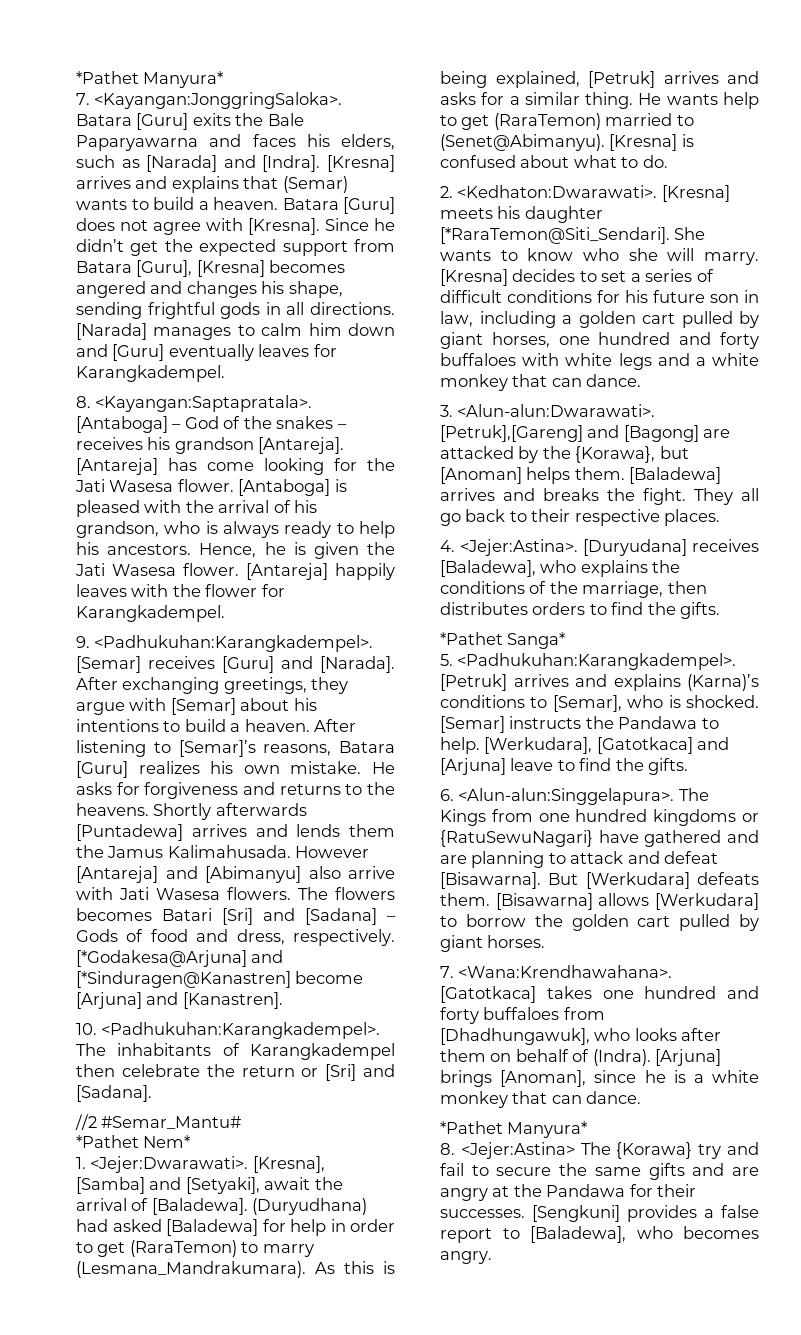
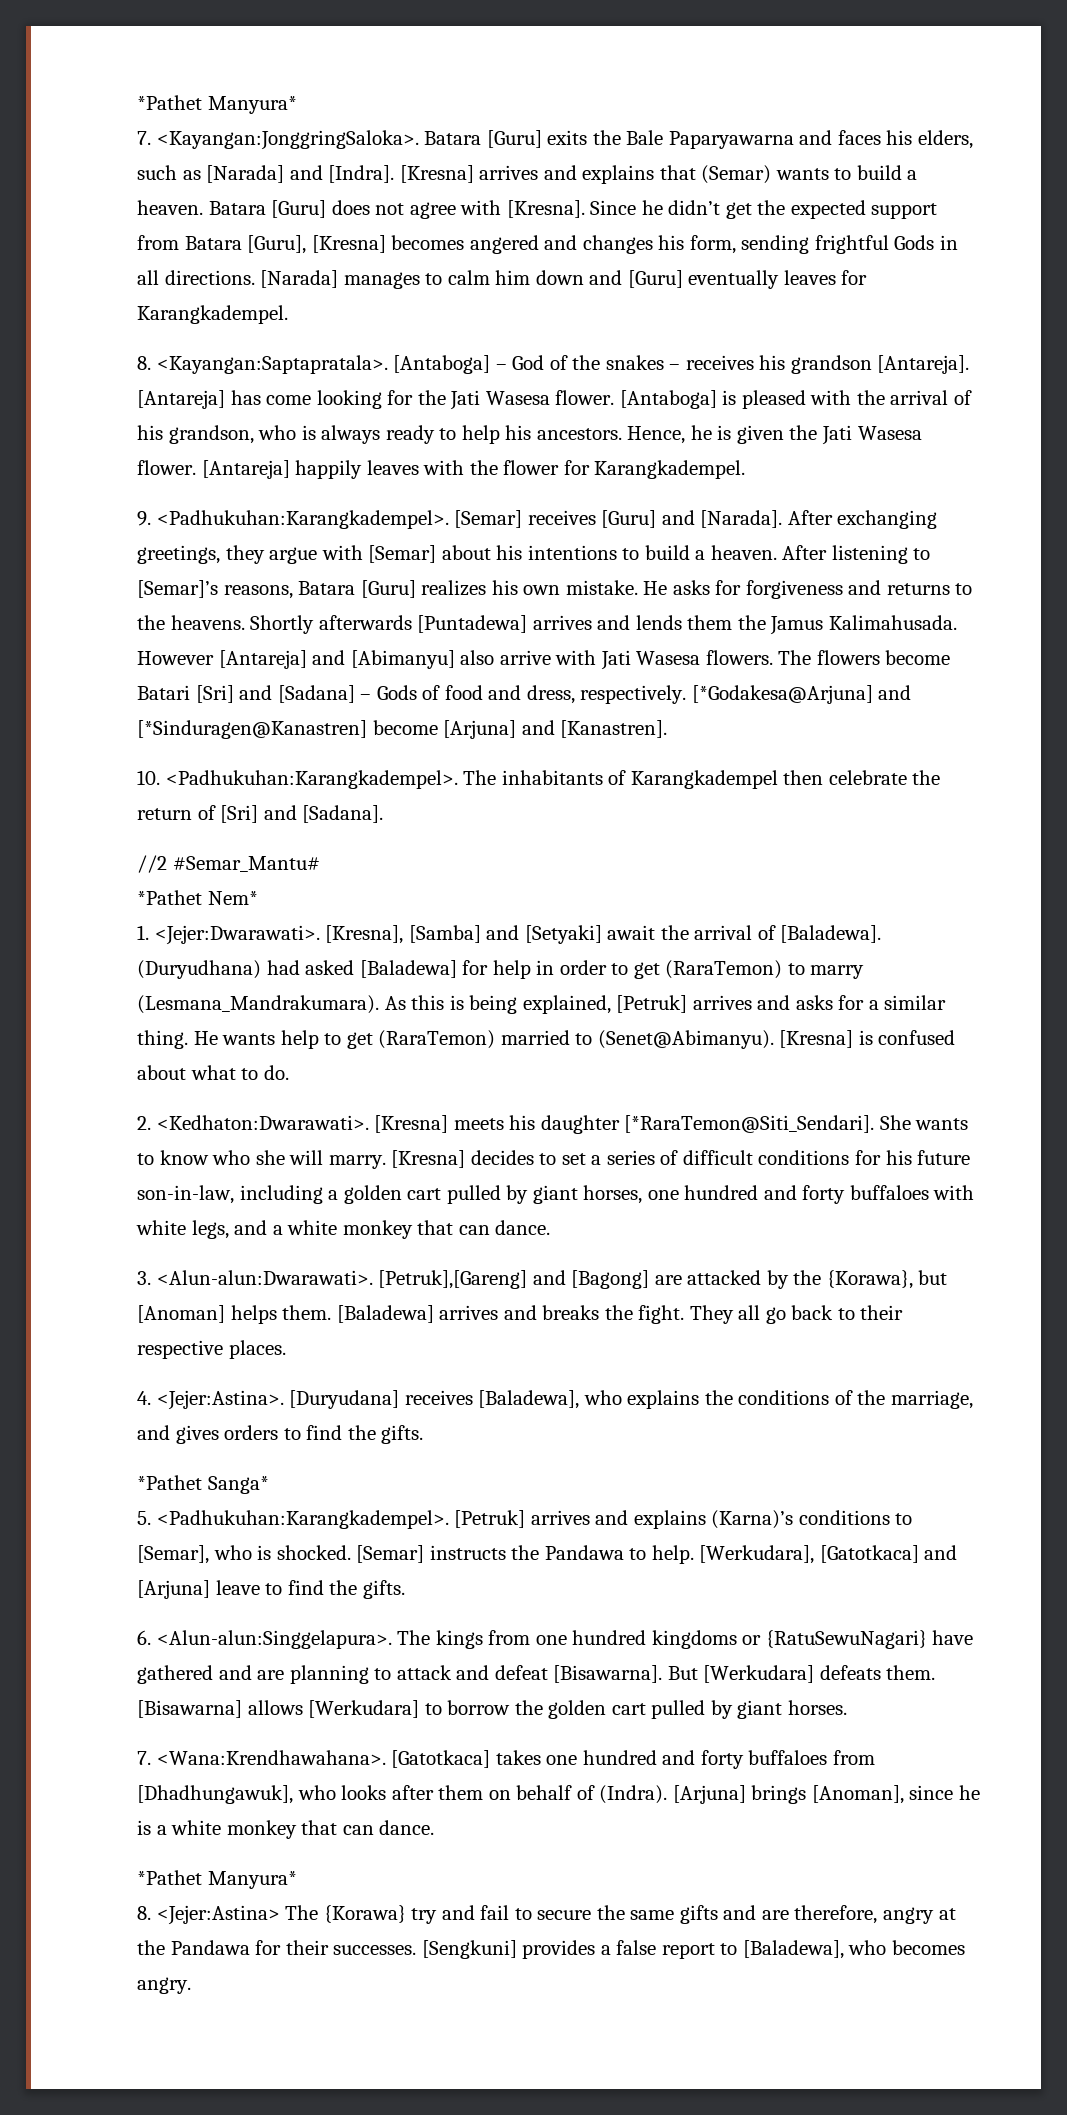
- Since he didn’t get the expected support from Batara [Guru], [Kresna] becomes angered and changes his shape, sending frightful gods in all directions.
+ Since he didn’t get the expected support from Batara [Guru], [Kresna] becomes angered and changes his form, sending frightful Gods in all directions.
- The flowers becomes Batari [Sri] and [Sadana] – Gods of food and dress, respectively.
+ The flowers become Batari [Sri] and [Sadana] – Gods of food and dress, respectively.
- The inhabitants of Karangkadempel then celebrate the return or [Sri] and [Sadana].
+ The inhabitants of Karangkadempel then celebrate the return of [Sri] and [Sadana].
- [Kresna], [Samba] and [Setyaki], await the arrival of [Baladewa].
+ [Kresna], [Samba] and [Setyaki] await the arrival of [Baladewa].
- [Kresna] decides to set a series of difficult conditions for his future son in law, including a golden cart pulled by giant horses, one hundred and forty buffaloes with white legs and a white monkey that can dance.
+ [Kresna] decides to set a series of difficult conditions for his future son-in-law, including a golden cart pulled by giant horses, one hundred and forty buffaloes with white legs, and a white monkey that can dance.
- [Duryudana] receives [Baladewa], who explains the conditions of the marriage, then distributes orders to find the gifts.
+ [Duryudana] receives [Baladewa], who explains the conditions of the marriage, and gives orders to find the gifts.
- The Kings from one hundred kingdoms or {RatuSewuNagari} have gathered and are planning to attack and defeat [Bisawarna].
+ The kings from one hundred kingdoms or {RatuSewuNagari} have gathered and are planning to attack and defeat [Bisawarna].
- 8. <Jejer:Astina> The {Korawa} try and fail to secure the same gifts and are angry at the Pandawa for their successes.
+ 8. <Jejer:Astina> The {Korawa} try and fail to secure the same gifts and are therefore, angry at the Pandawa for their successes.

